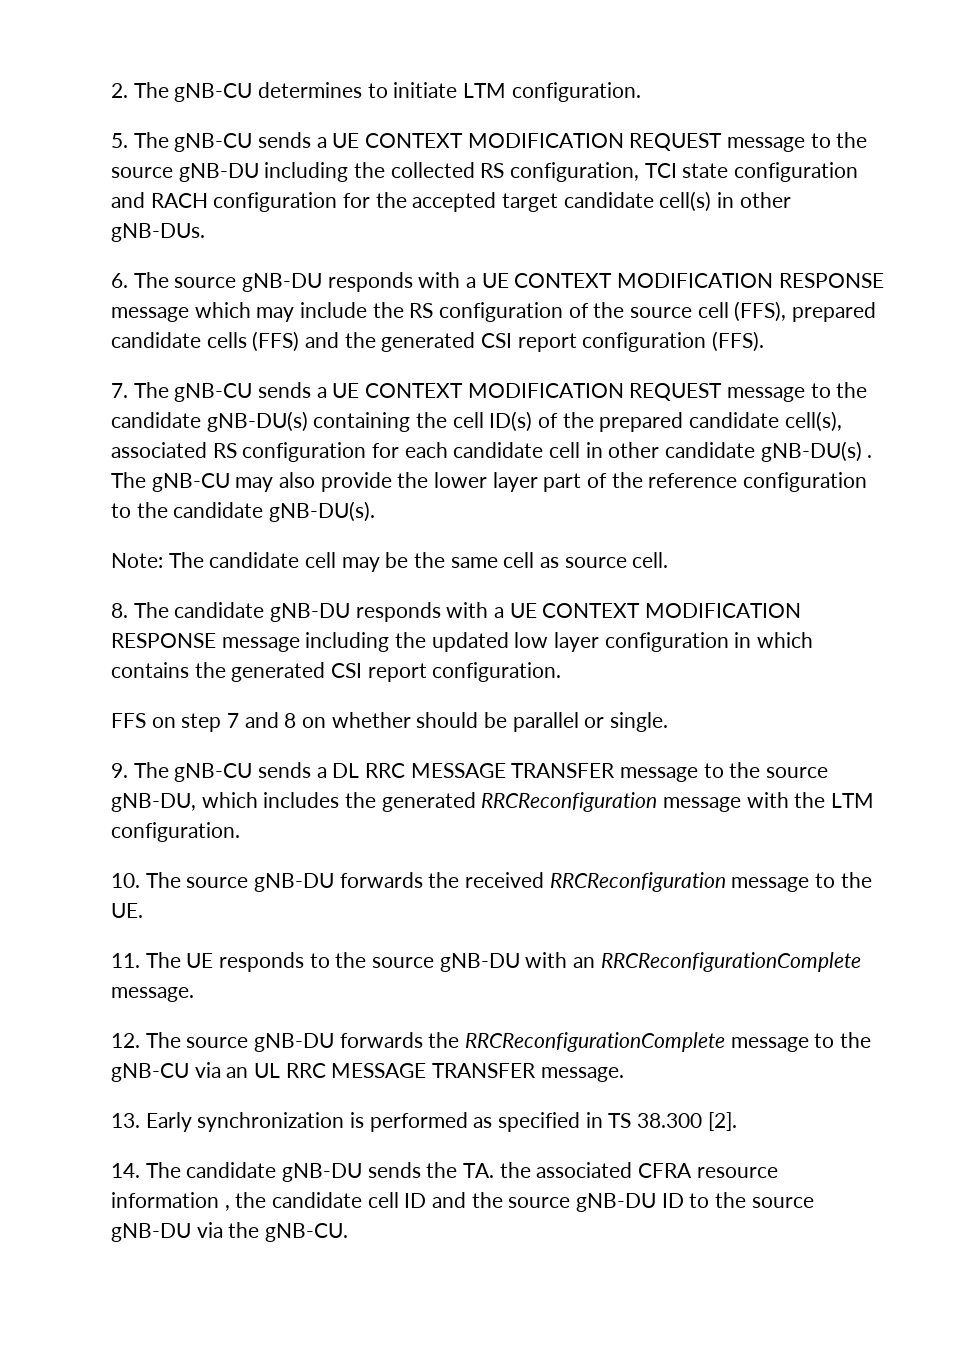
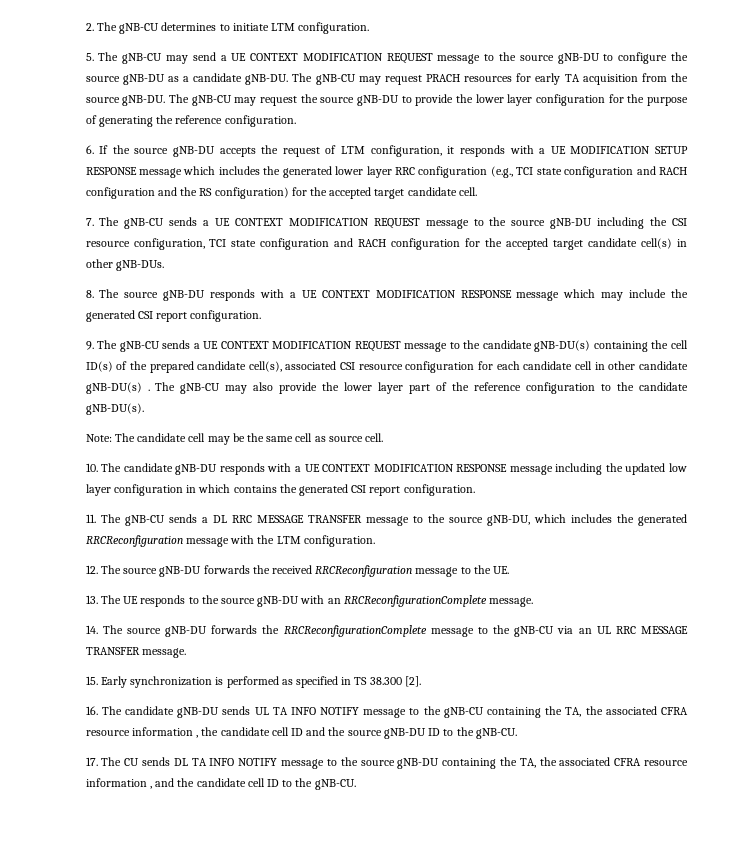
- 5. The gNB-CU sends a UE CONTEXT MODIFICATION REQUEST message to the source gNB-DU including the collected RS configuration, TCI state configuration and RACH configuration for the accepted target candidate cell(s) in other gNB-DUs.
+ 5. The gNB-CU may send a UE CONTEXT MODIFICATION REQUEST message to the source gNB-DU to configure the source gNB-DU as a candidate gNB-DU. The gNB-CU may request PRACH resources for early TA acquisition from the source gNB-DU. The gNB-CU may request the source gNB-DU to provide the lower layer configuration for the purpose of generating the reference configuration.
+ 6. If the source gNB-DU accepts the request of LTM configuration, it responds with a UE MODIFICATION SETUP RESPONSE message which includes the generated lower layer RRC configuration (e.g., TCI state configuration and RACH configuration and the RS configuration) for the accepted target candidate cell.
+ 7. The gNB-CU sends a UE CONTEXT MODIFICATION REQUEST message to the source gNB-DU including the CSI resource configuration, TCI state configuration and RACH configuration for the accepted target candidate cell(s) in other gNB-DUs.
- 6. The source gNB-DU responds with a UE CONTEXT MODIFICATION RESPONSE message which may include the RS configuration of the source cell (FFS), prepared candidate cells (FFS) and the generated CSI report configuration (FFS).
- 7. The gNB-CU sends a UE CONTEXT MODIFICATION REQUEST message to the candidate gNB-DU(s) containing the cell ID(s) of the prepared candidate cell(s), associated RS configuration for each candidate cell in other candidate gNB-DU(s) .
+ 8. The source gNB-DU responds with a UE CONTEXT MODIFICATION RESPONSE message which may include the generated CSI report configuration.
+ 9. The gNB-CU sends a UE CONTEXT MODIFICATION REQUEST message to the candidate gNB-DU(s) containing the cell ID(s) of the prepared candidate cell(s), associated CSI resource configuration for each candidate cell in other candidate gNB-DU(s) .
- 8. The candidate gNB-DU responds with a UE CONTEXT MODIFICATION RESPONSE message including the updated low layer configuration in which contains the generated CSI report configuration.
+ 10. The candidate gNB-DU responds with a UE CONTEXT MODIFICATION RESPONSE message including the updated low layer configuration in which contains the generated CSI report configuration.
- FFS on step 7 and 8 on whether should be parallel or single.
- 9. The gNB-CU sends a DL RRC MESSAGE TRANSFER message to the source gNB-DU, which includes the generated RRCReconfiguration message with the LTM configuration.
+ 11. The gNB-CU sends a DL RRC MESSAGE TRANSFER message to the source gNB-DU, which includes the generated RRCReconfiguration message with the LTM configuration.
- 10. The source gNB-DU forwards the received RRCReconfiguration message to the UE.
+ 12. The source gNB-DU forwards the received RRCReconfiguration message to the UE.
- 11. The UE responds to the source gNB-DU with an RRCReconfigurationComplete message.
+ 13. The UE responds to the source gNB-DU with an RRCReconfigurationComplete message.
- 12. The source gNB-DU forwards the RRCReconfigurationComplete message to the gNB-CU via an UL RRC MESSAGE TRANSFER message.
+ 14. The source gNB-DU forwards the RRCReconfigurationComplete message to the gNB-CU via an UL RRC MESSAGE TRANSFER message.
- 13. Early synchronization is performed as specified in TS 38.300 [2].
+ 15. Early synchronization is performed as specified in TS 38.300 [2].
- 14. The candidate gNB-DU sends the TA. the associated CFRA resource information , the candidate cell ID and the source gNB-DU ID to the source gNB-DU via the gNB-CU.
+ 16. The candidate gNB-DU sends UL TA INFO NOTIFY message to the gNB-CU containing the TA, the associated CFRA resource information , the candidate cell ID and the source gNB-DU ID to the gNB-CU.
+ 17. The CU sends DL TA INFO NOTIFY message to the source gNB-DU containing the TA, the associated CFRA resource information , and the candidate cell ID to the gNB-CU.

